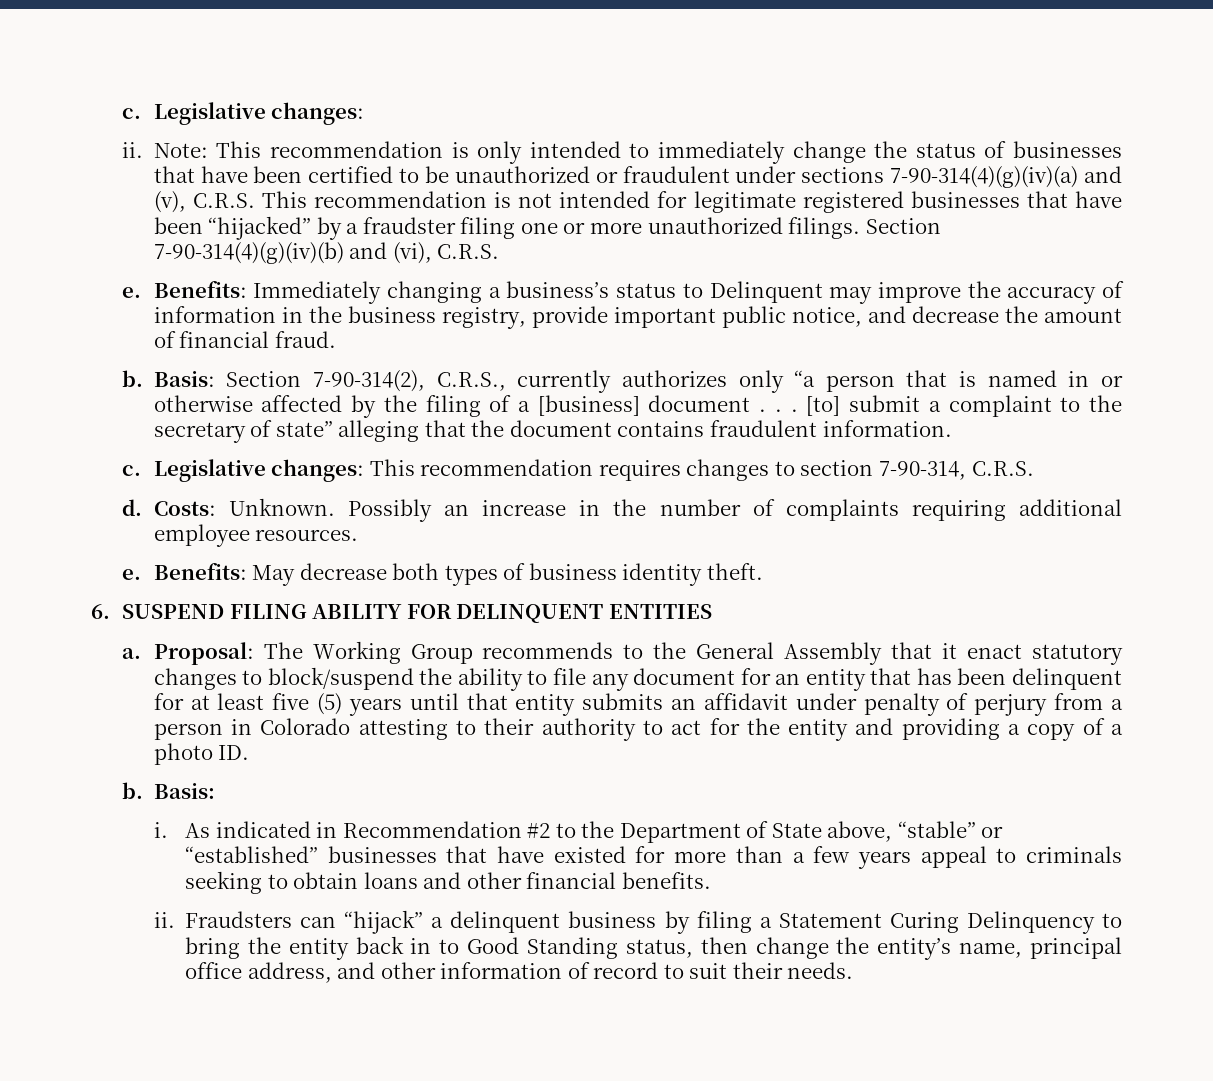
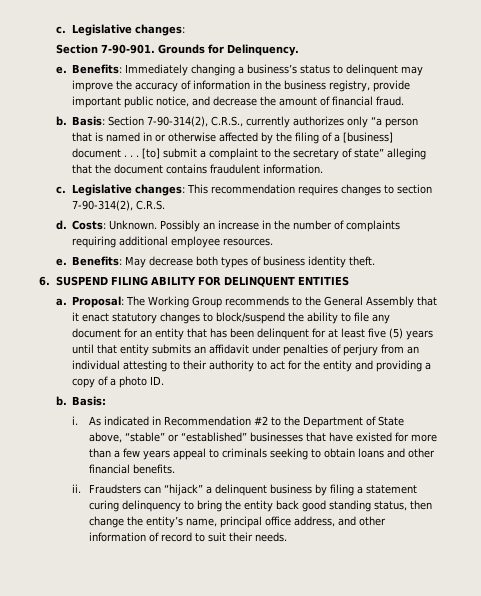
- ii. Note: This recommendation is only intended to immediately change the status of businesses that have been certified to be unauthorized or fraudulent under sections 7-90-314(4)(g)(iv)(a) and (v), C.R.S. This recommendation is not intended for legitimate registered businesses that have been “hijacked” by a fraudster filing one or more unauthorized filings. Section 7-90-314(4)(g)(iv)(b) and (vi), C.R.S.
+ Section 7-90-901. Grounds for Delinquency.
- Benefits: Immediately changing a business’s status to Delinquent may improve the accuracy of information in the business registry, provide important public notice, and decrease the amount of financial fraud.
+ Benefits: Immediately changing a business’s status to delinquent may improve the accuracy of information in the business registry, provide important public notice, and decrease the amount of financial fraud.
- Legislative changes: This recommendation requires changes to section 7-90-314, C.R.S.
+ Legislative changes: This recommendation requires changes to section 7-90-314(2), C.R.S.
- The Working Group recommends to the General Assembly that it enact statutory changes to block/suspend the ability to file any document for an entity that has been delinquent for at least five (5) years until that entity submits an affidavit under penalty of perjury from a person in Colorado attesting to their authority to act for the entity and providing a copy of a photo ID.
+ The Working Group recommends to the General Assembly that it enact statutory changes to block/suspend the ability to file any document for an entity that has been delinquent for at least five (5) years until that entity submits an affidavit under penalties of perjury from an individual attesting to their authority to act for the entity and providing a copy of a photo ID.
- Fraudsters can “hijack” a delinquent business by filing a Statement Curing Delinquency to bring the entity back in to Good Standing status, then change the entity’s name, principal office address, and other information of record to suit their needs.
+ Fraudsters can “hijack” a delinquent business by filing a statement curing delinquency to bring the entity back good standing status, then change the entity’s name, principal office address, and other information of record to suit their needs.

